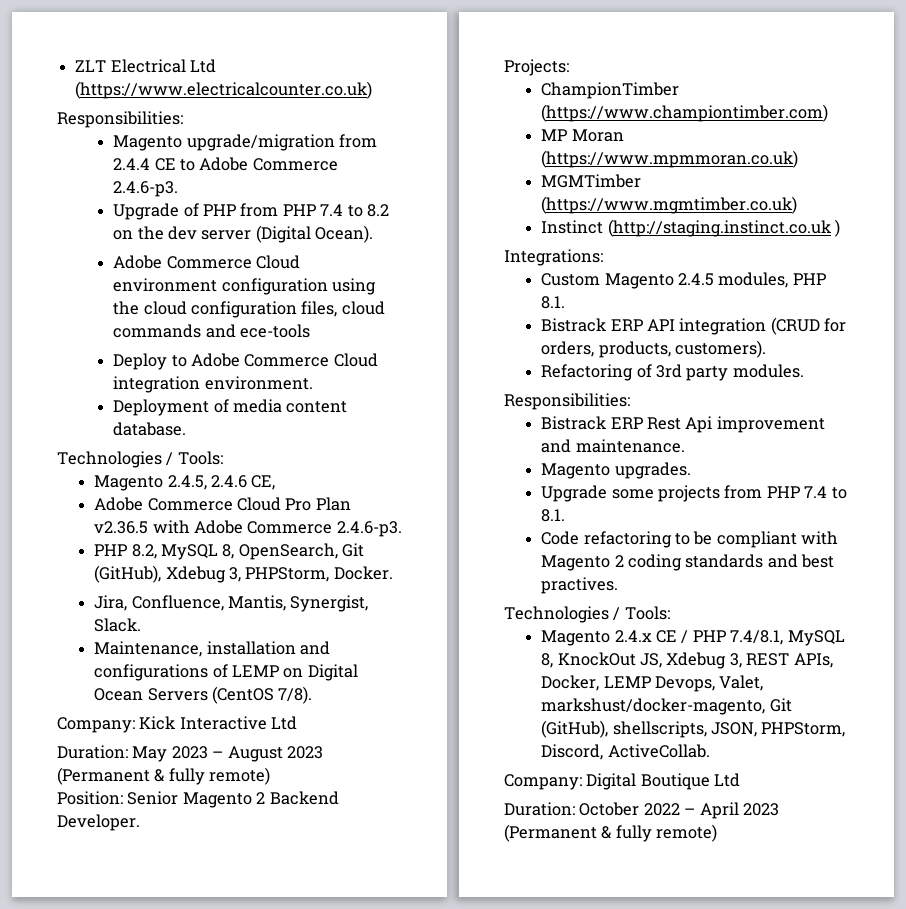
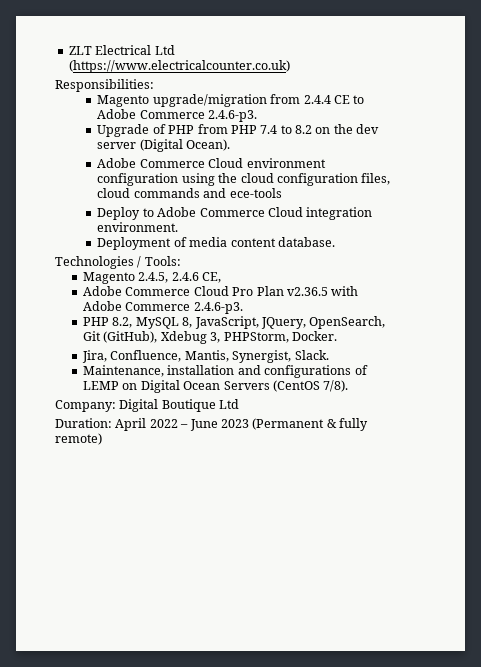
- PHP 8.2, MySQL 8, OpenSearch, Git (GitHub), Xdebug 3, PHPStorm, Docker.
+ PHP 8.2, MySQL 8, JavaScript, JQuery, OpenSearch, Git (GitHub), Xdebug 3, PHPStorm, Docker.
- Company: Kick Interactive Ltd
- Duration: May 2023 – August 2023 (Permanent & fully remote)
- Position: Senior Magento 2 Backend Developer.
- Projects:
- ChampionTimber (https://www.championtimber.com)
- MP Moran (https://www.mpmmoran.co.uk)
- MGMTimber (https://www.mgmtimber.co.uk)
- Instinct (http://staging.instinct.co.uk )
- Integrations:
- Custom Magento 2.4.5 modules, PHP 8.1.
- Bistrack ERP API integration (CRUD for orders, products, customers).
- Refactoring of 3rd party modules.
- Responsibilities:
- Bistrack ERP Rest Api improvement and maintenance.
- Magento upgrades.
- Upgrade some projects from PHP 7.4 to 8.1.
- Code refactoring to be compliant with Magento 2 coding standards and best practives.
- Technologies / Tools:
- Magento 2.4.x CE / PHP 7.4/8.1, MySQL 8, KnockOut JS, Xdebug 3, REST APIs, Docker, LEMP Devops, Valet, markshust/docker-magento, Git (GitHub), shellscripts, JSON, PHPStorm, Discord, ActiveCollab.
  Company: Digital Boutique Ltd
- Duration: October 2022 – April 2023 (Permanent & fully remote)
+ Duration: April 2022 – June 2023 (Permanent & fully remote)

